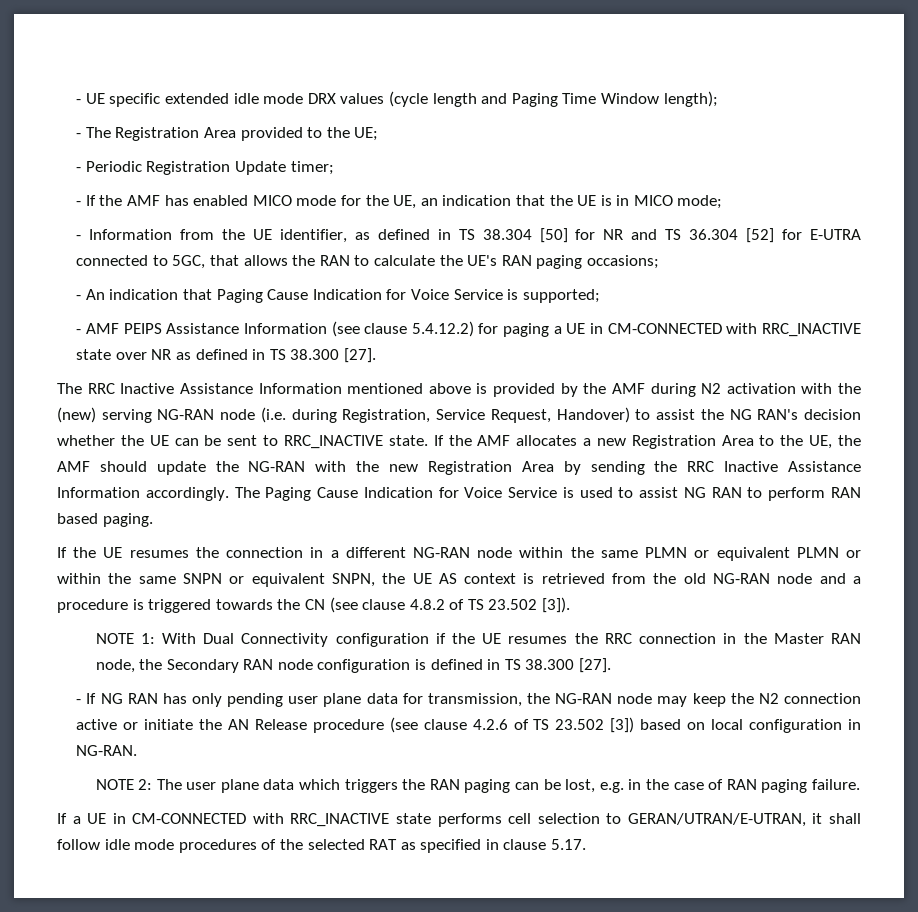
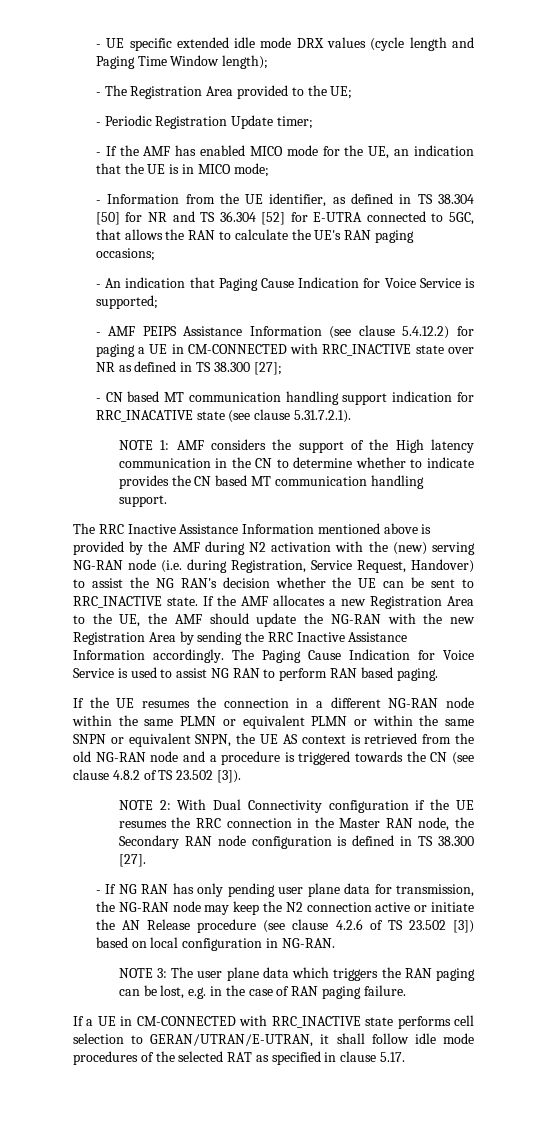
- - AMF PEIPS Assistance Information (see clause 5.4.12.2) for paging a UE in CM-CONNECTED with RRC_INACTIVE state over NR as defined in TS 38.300 [27].
+ - AMF PEIPS Assistance Information (see clause 5.4.12.2) for paging a UE in CM-CONNECTED with RRC_INACTIVE state over NR as defined in TS 38.300 [27];
+ - CN based MT communication handling support indication for RRC_INACATIVE state (see clause 5.31.7.2.1).
+ NOTE 1: AMF considers the support of the High latency communication in the CN to determine whether to indicate provides the CN based MT communication handling support.
- NOTE 1: With Dual Connectivity configuration if the UE resumes the RRC connection in the Master RAN node, the Secondary RAN node configuration is defined in TS 38.300 [27].
+ NOTE 2: With Dual Connectivity configuration if the UE resumes the RRC connection in the Master RAN node, the Secondary RAN node configuration is defined in TS 38.300 [27].
- NOTE 2: The user plane data which triggers the RAN paging can be lost, e.g. in the case of RAN paging failure.
+ NOTE 3: The user plane data which triggers the RAN paging can be lost, e.g. in the case of RAN paging failure.

